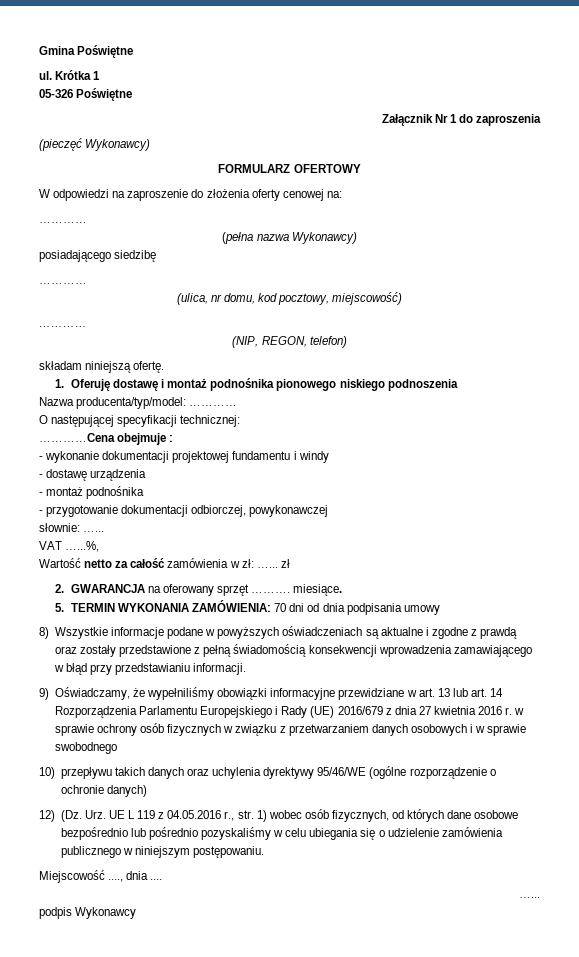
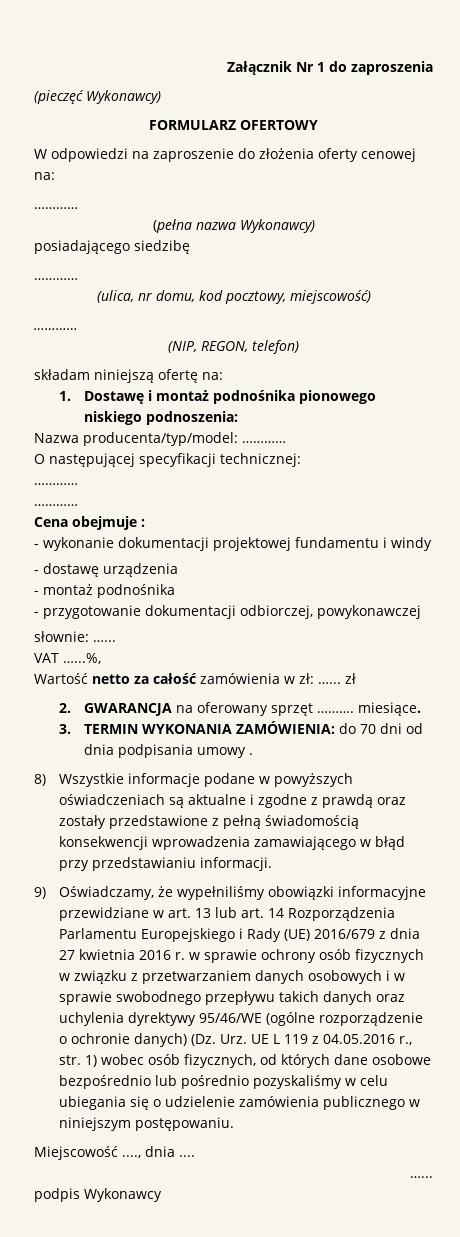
- Gmina Poświętne
- ul. Krótka 1
- 05-326 Poświętne
- składam niniejszą ofertę.
+ składam niniejszą ofertę na:
- 1. Oferuję dostawę i montaż podnośnika pionowego niskiego podnoszenia
+ 1. Dostawę i montaż podnośnika pionowego niskiego podnoszenia:
  O następującej specyfikacji technicznej:
- …………Cena obejmuje :
+ …………
+ …………
+ Cena obejmuje :
- 5. TERMIN WYKONANIA ZAMÓWIENIA: 70 dni od dnia podpisania umowy
+ 3. TERMIN WYKONANIA ZAMÓWIENIA: do 70 dni od dnia podpisania umowy .
- 9) Oświadczamy, że wypełniliśmy obowiązki informacyjne przewidziane w art. 13 lub art. 14 Rozporządzenia Parlamentu Europejskiego i Rady (UE) 2016/679 z dnia 27 kwietnia 2016 r. w sprawie ochrony osób fizycznych w związku z przetwarzaniem danych osobowych i w sprawie swobodnego
- 10) przepływu takich danych oraz uchylenia dyrektywy 95/46/WE (ogólne rozporządzenie o ochronie danych)
- 12) (Dz. Urz. UE L 119 z 04.05.2016 r., str. 1) wobec osób fizycznych, od których dane osobowe bezpośrednio lub pośrednio pozyskaliśmy w celu ubiegania się o udzielenie zamówienia publicznego w niniejszym postępowaniu.
+ 9) Oświadczamy, że wypełniliśmy obowiązki informacyjne przewidziane w art. 13 lub art. 14 Rozporządzenia Parlamentu Europejskiego i Rady (UE) 2016/679 z dnia 27 kwietnia 2016 r. w sprawie ochrony osób fizycznych w związku z przetwarzaniem danych osobowych i w sprawie swobodnego przepływu takich danych oraz uchylenia dyrektywy 95/46/WE (ogólne rozporządzenie o ochronie danych) (Dz. Urz. UE L 119 z 04.05.2016 r., str. 1) wobec osób fizycznych, od których dane osobowe bezpośrednio lub pośrednio pozyskaliśmy w celu ubiegania się o udzielenie zamówienia publicznego w niniejszym postępowaniu.

